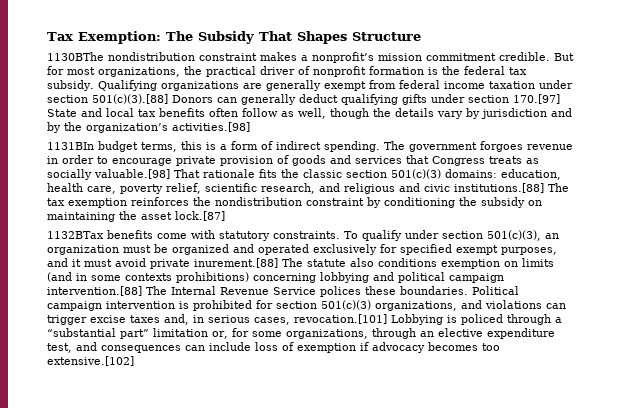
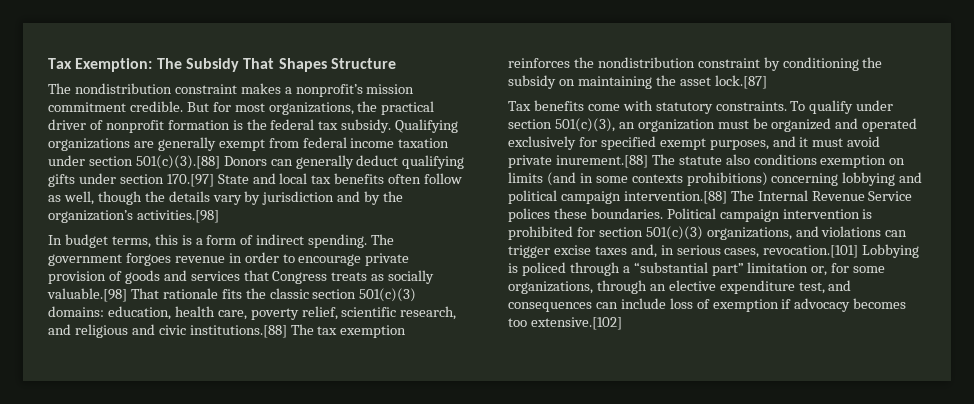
- 1130BThe nondistribution constraint makes a nonprofit’s mission commitment credible.
+ The nondistribution constraint makes a nonprofit’s mission commitment credible.
- 1131BIn budget terms, this is a form of indirect spending.
+ In budget terms, this is a form of indirect spending.
- 1132BTax benefits come with statutory constraints.
+ Tax benefits come with statutory constraints.

